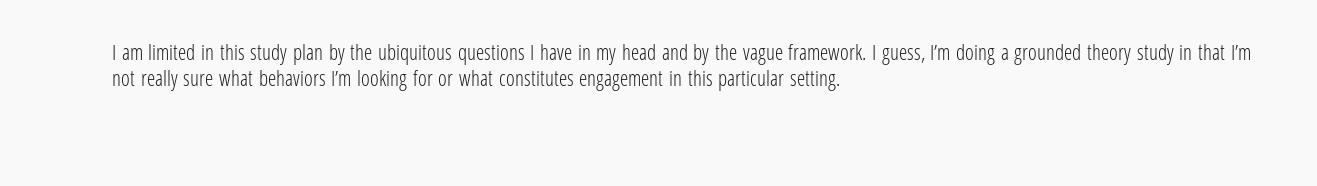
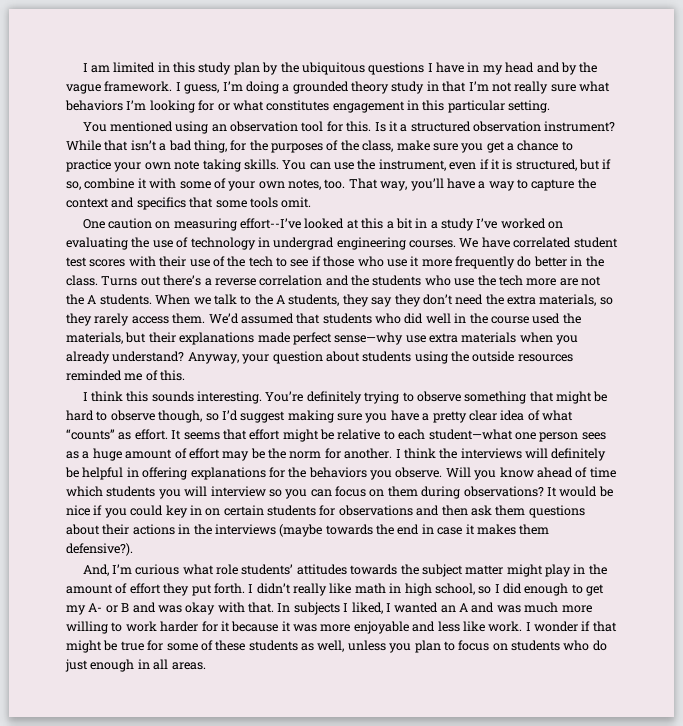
+ You mentioned using an observation tool for this. Is it a structured observation instrument? While that isn’t a bad thing, for the purposes of the class, make sure you get a chance to practice your own note taking skills. You can use the instrument, even if it is structured, but if so, combine it with some of your own notes, too. That way, you’ll have a way to capture the context and specifics that some tools omit.
+ One caution on measuring effort--I’ve looked at this a bit in a study I’ve worked on evaluating the use of technology in undergrad engineering courses. We have correlated student test scores with their use of the tech to see if those who use it more frequently do better in the class. Turns out there’s a reverse correlation and the students who use the tech more are not the A students. When we talk to the A students, they say they don’t need the extra materials, so they rarely access them. We’d assumed that students who did well in the course used the materials, but their explanations made perfect sense—why use extra materials when you already understand? Anyway, your question about students using the outside resources reminded me of this.
+ I think this sounds interesting. You’re definitely trying to observe something that might be hard to observe though, so I’d suggest making sure you have a pretty clear idea of what “counts” as effort. It seems that effort might be relative to each student—what one person sees as a huge amount of effort may be the norm for another. I think the interviews will definitely be helpful in offering explanations for the behaviors you observe. Will you know ahead of time which students you will interview so you can focus on them during observations? It would be nice if you could key in on certain students for observations and then ask them questions about their actions in the interviews (maybe towards the end in case it makes them defensive?).
+ And, I’m curious what role students’ attitudes towards the subject matter might play in the amount of effort they put forth. I didn’t really like math in high school, so I did enough to get my A- or B and was okay with that. In subjects I liked, I wanted an A and was much more willing to work harder for it because it was more enjoyable and less like work. I wonder if that might be true for some of these students as well, unless you plan to focus on students who do just enough in all areas.

